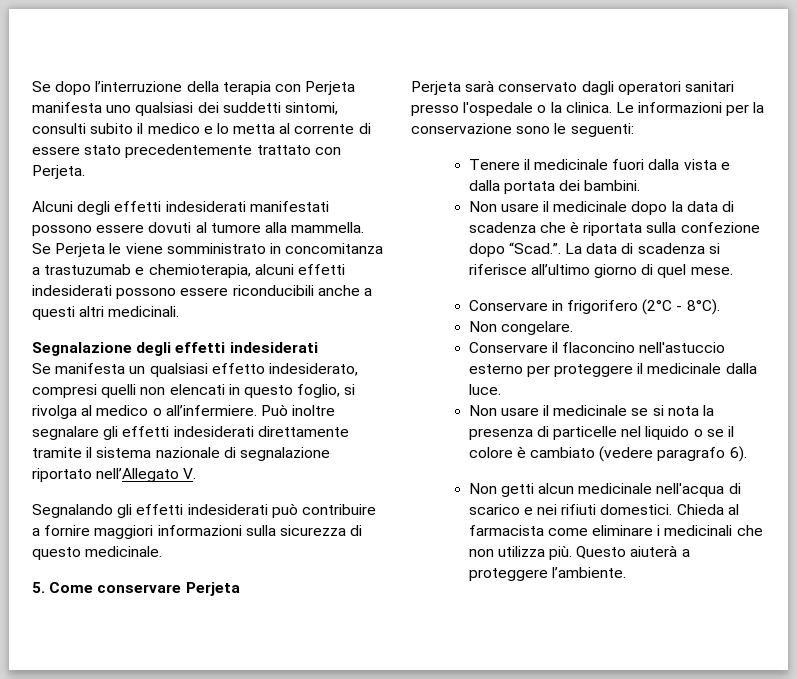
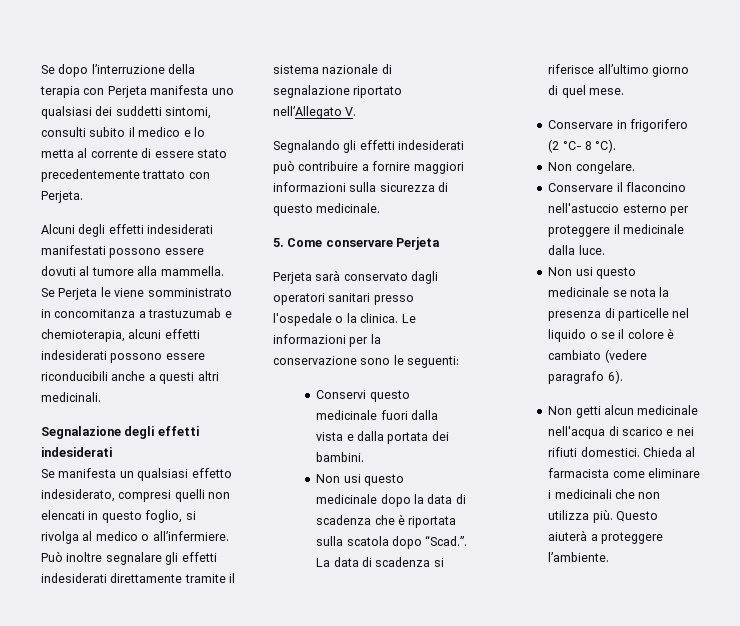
- Tenere il medicinale fuori dalla vista e dalla portata dei bambini.
+ Conservi questo medicinale fuori dalla vista e dalla portata dei bambini.
- Non usare il medicinale dopo la data di scadenza che è riportata sulla confezione dopo “Scad.”. La data di scadenza si riferisce all’ultimo giorno di quel mese.
+ Non usi questo medicinale dopo la data di scadenza che è riportata sulla scatola dopo “Scad.”. La data di scadenza si riferisce all’ultimo giorno di quel mese.
- Conservare in frigorifero (2°C - 8°C).
+ Conservare in frigorifero (2 °C- 8 °C).
- Non usare il medicinale se si nota la presenza di particelle nel liquido o se il colore è cambiato (vedere paragrafo 6).
+ Non usi questo medicinale se nota la presenza di particelle nel liquido o se il colore è cambiato (vedere paragrafo 6).

